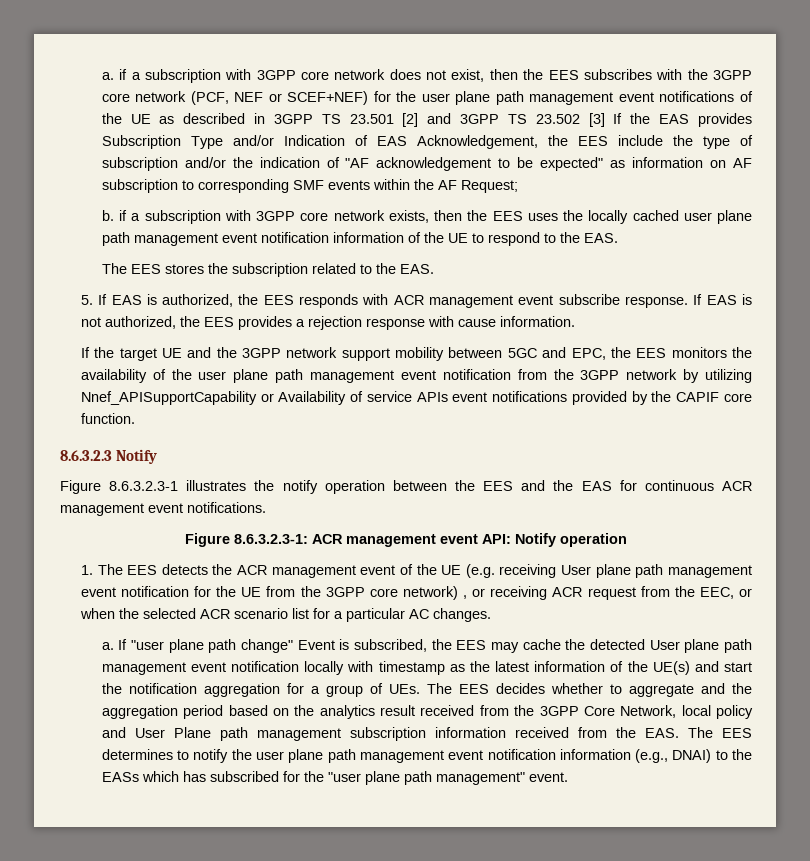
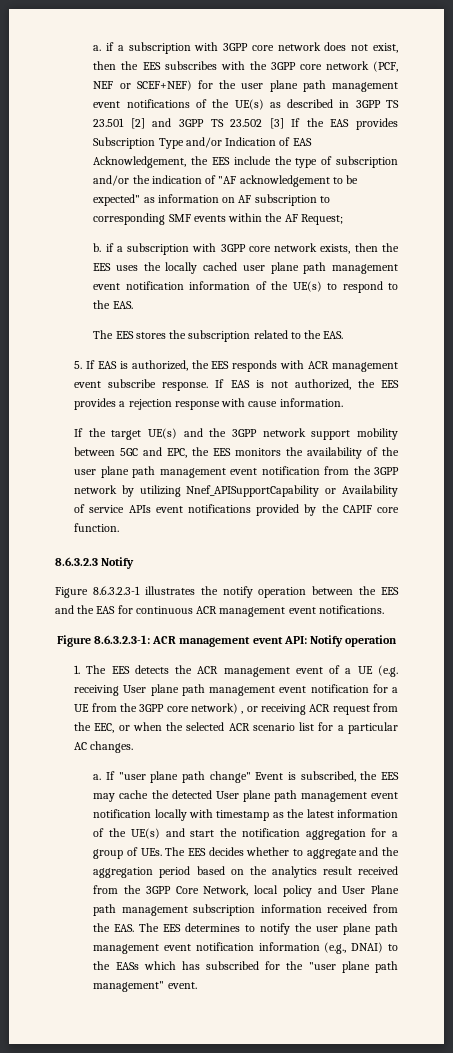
- a. if a subscription with 3GPP core network does not exist, then the EES subscribes with the 3GPP core network (PCF, NEF or SCEF+NEF) for the user plane path management event notifications of the UE as described in 3GPP TS 23.501 [2] and 3GPP TS 23.502 [3] If the EAS provides Subscription Type and/or Indication of EAS Acknowledgement, the EES include the type of subscription and/or the indication of "AF acknowledgement to be expected" as information on AF subscription to corresponding SMF events within the AF Request;
+ a. if a subscription with 3GPP core network does not exist, then the EES subscribes with the 3GPP core network (PCF, NEF or SCEF+NEF) for the user plane path management event notifications of the UE(s) as described in 3GPP TS 23.501 [2] and 3GPP TS 23.502 [3] If the EAS provides Subscription Type and/or Indication of EAS Acknowledgement, the EES include the type of subscription and/or the indication of "AF acknowledgement to be expected" as information on AF subscription to corresponding SMF events within the AF Request;
- b. if a subscription with 3GPP core network exists, then the EES uses the locally cached user plane path management event notification information of the UE to respond to the EAS.
+ b. if a subscription with 3GPP core network exists, then the EES uses the locally cached user plane path management event notification information of the UE(s) to respond to the EAS.
- If the target UE and the 3GPP network support mobility between 5GC and EPC, the EES monitors the availability of the user plane path management event notification from the 3GPP network by utilizing Nnef_APISupportCapability or Availability of service APIs event notifications provided by the CAPIF core function.
+ If the target UE(s) and the 3GPP network support mobility between 5GC and EPC, the EES monitors the availability of the user plane path management event notification from the 3GPP network by utilizing Nnef_APISupportCapability or Availability of service APIs event notifications provided by the CAPIF core function.
- 1. The EES detects the ACR management event of the UE (e.g. receiving User plane path management event notification for the UE from the 3GPP core network) , or receiving ACR request from the EEC, or when the selected ACR scenario list for a particular AC changes.
+ 1. The EES detects the ACR management event of a UE (e.g. receiving User plane path management event notification for a UE from the 3GPP core network) , or receiving ACR request from the EEC, or when the selected ACR scenario list for a particular AC changes.

